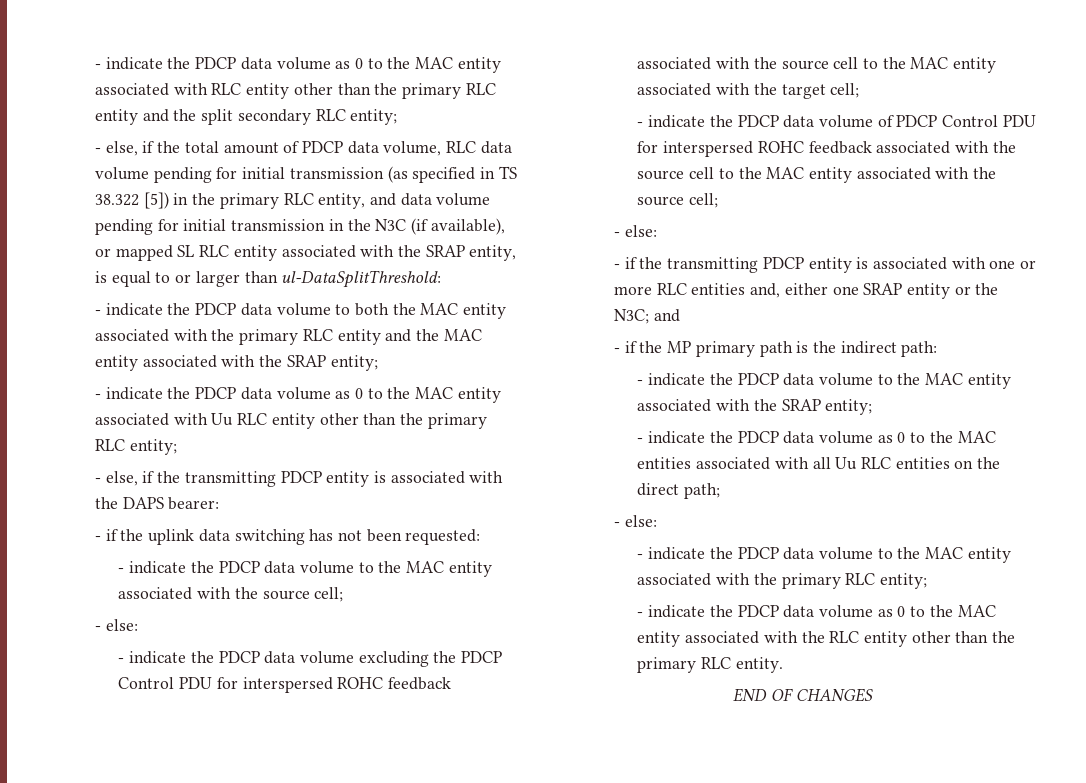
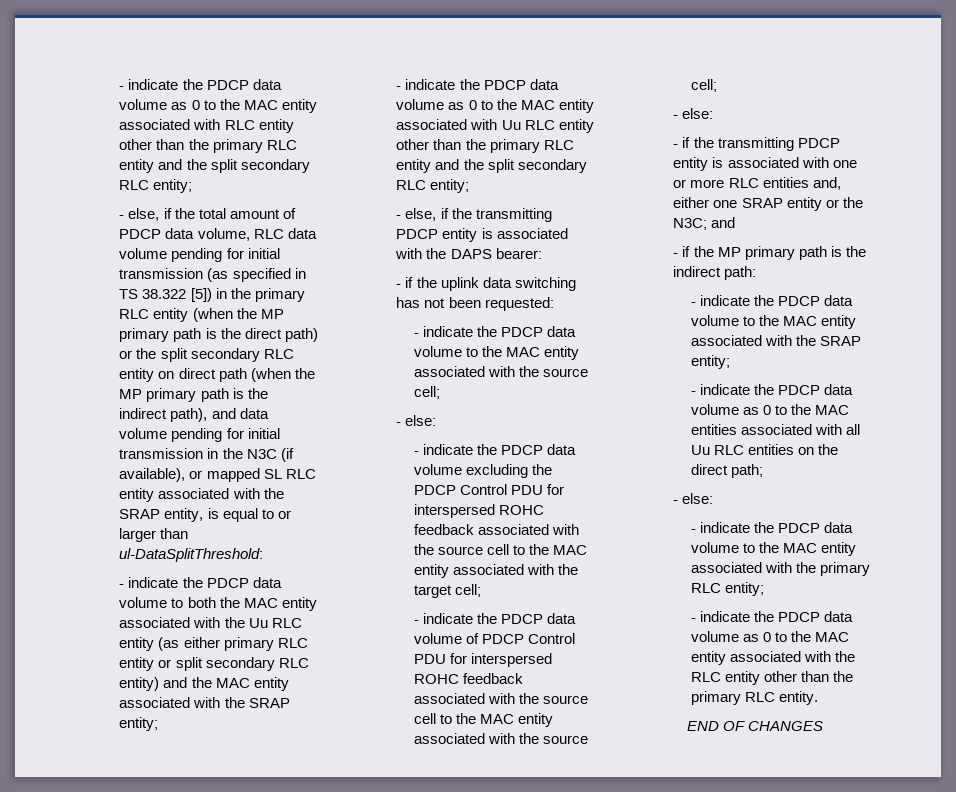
- - else, if the total amount of PDCP data volume, RLC data volume pending for initial transmission (as specified in TS 38.322 [5]) in the primary RLC entity, and data volume pending for initial transmission in the N3C (if available), or mapped SL RLC entity associated with the SRAP entity, is equal to or larger than ul-DataSplitThreshold:
+ - else, if the total amount of PDCP data volume, RLC data volume pending for initial transmission (as specified in TS 38.322 [5]) in the primary RLC entity (when the MP primary path is the direct path) or the split secondary RLC entity on direct path (when the MP primary path is the indirect path), and data volume pending for initial transmission in the N3C (if available), or mapped SL RLC entity associated with the SRAP entity, is equal to or larger than ul-DataSplitThreshold:
- - indicate the PDCP data volume to both the MAC entity associated with the primary RLC entity and the MAC entity associated with the SRAP entity;
+ - indicate the PDCP data volume to both the MAC entity associated with the Uu RLC entity (as either primary RLC entity or split secondary RLC entity) and the MAC entity associated with the SRAP entity;
- - indicate the PDCP data volume as 0 to the MAC entity associated with Uu RLC entity other than the primary RLC entity;
+ - indicate the PDCP data volume as 0 to the MAC entity associated with Uu RLC entity other than the primary RLC entity and the split secondary RLC entity;

